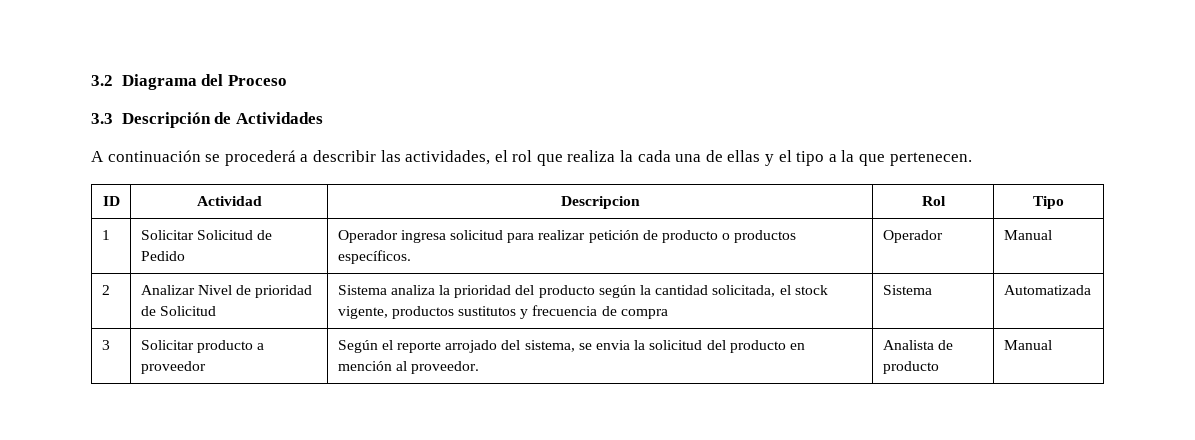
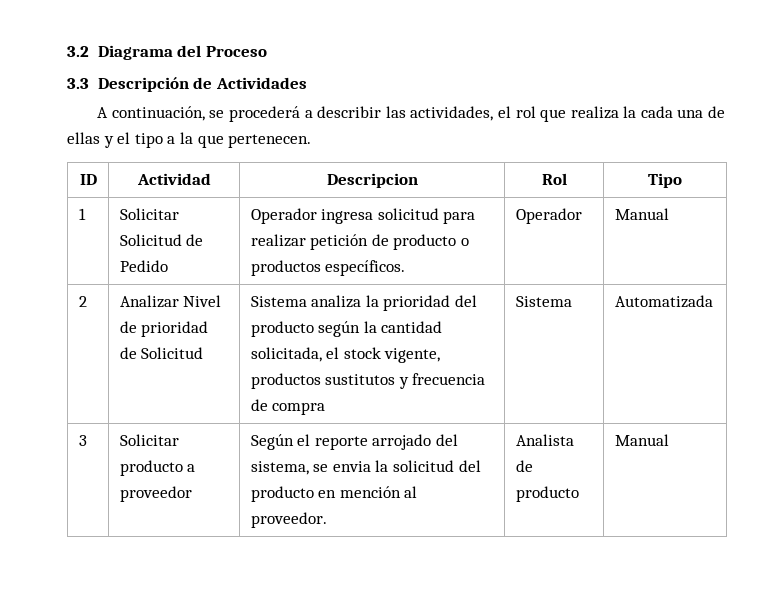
- A continuación se procederá a describir las actividades, el rol que realiza la cada una de ellas y el tipo a la que pertenecen.
+ A continuación, se procederá a describir las actividades, el rol que realiza la cada una de ellas y el tipo a la que pertenecen.

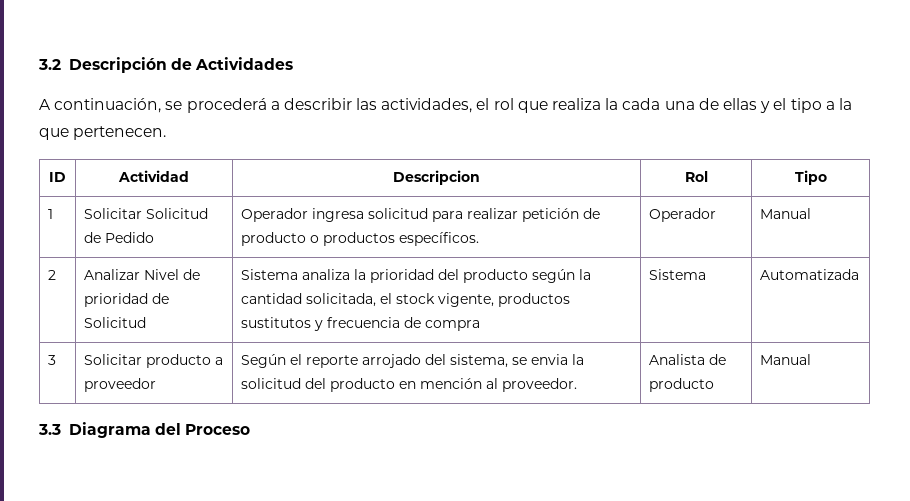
- 3.2 Diagrama del Proceso
- 3.3 Descripción de Actividades
+ 3.2 Descripción de Actividades
+ 3.3 Diagrama del Proceso

